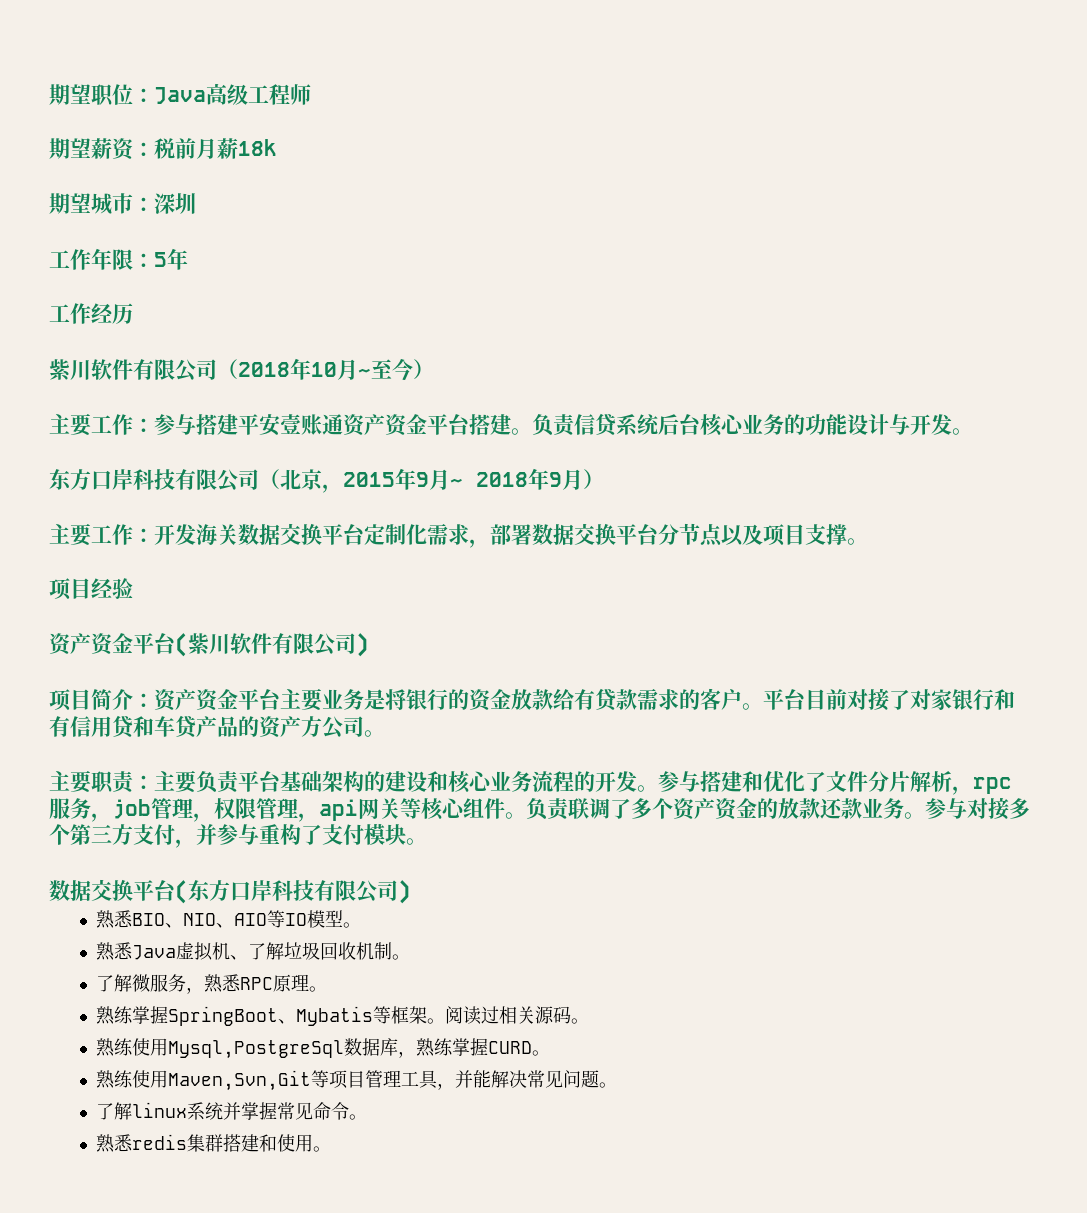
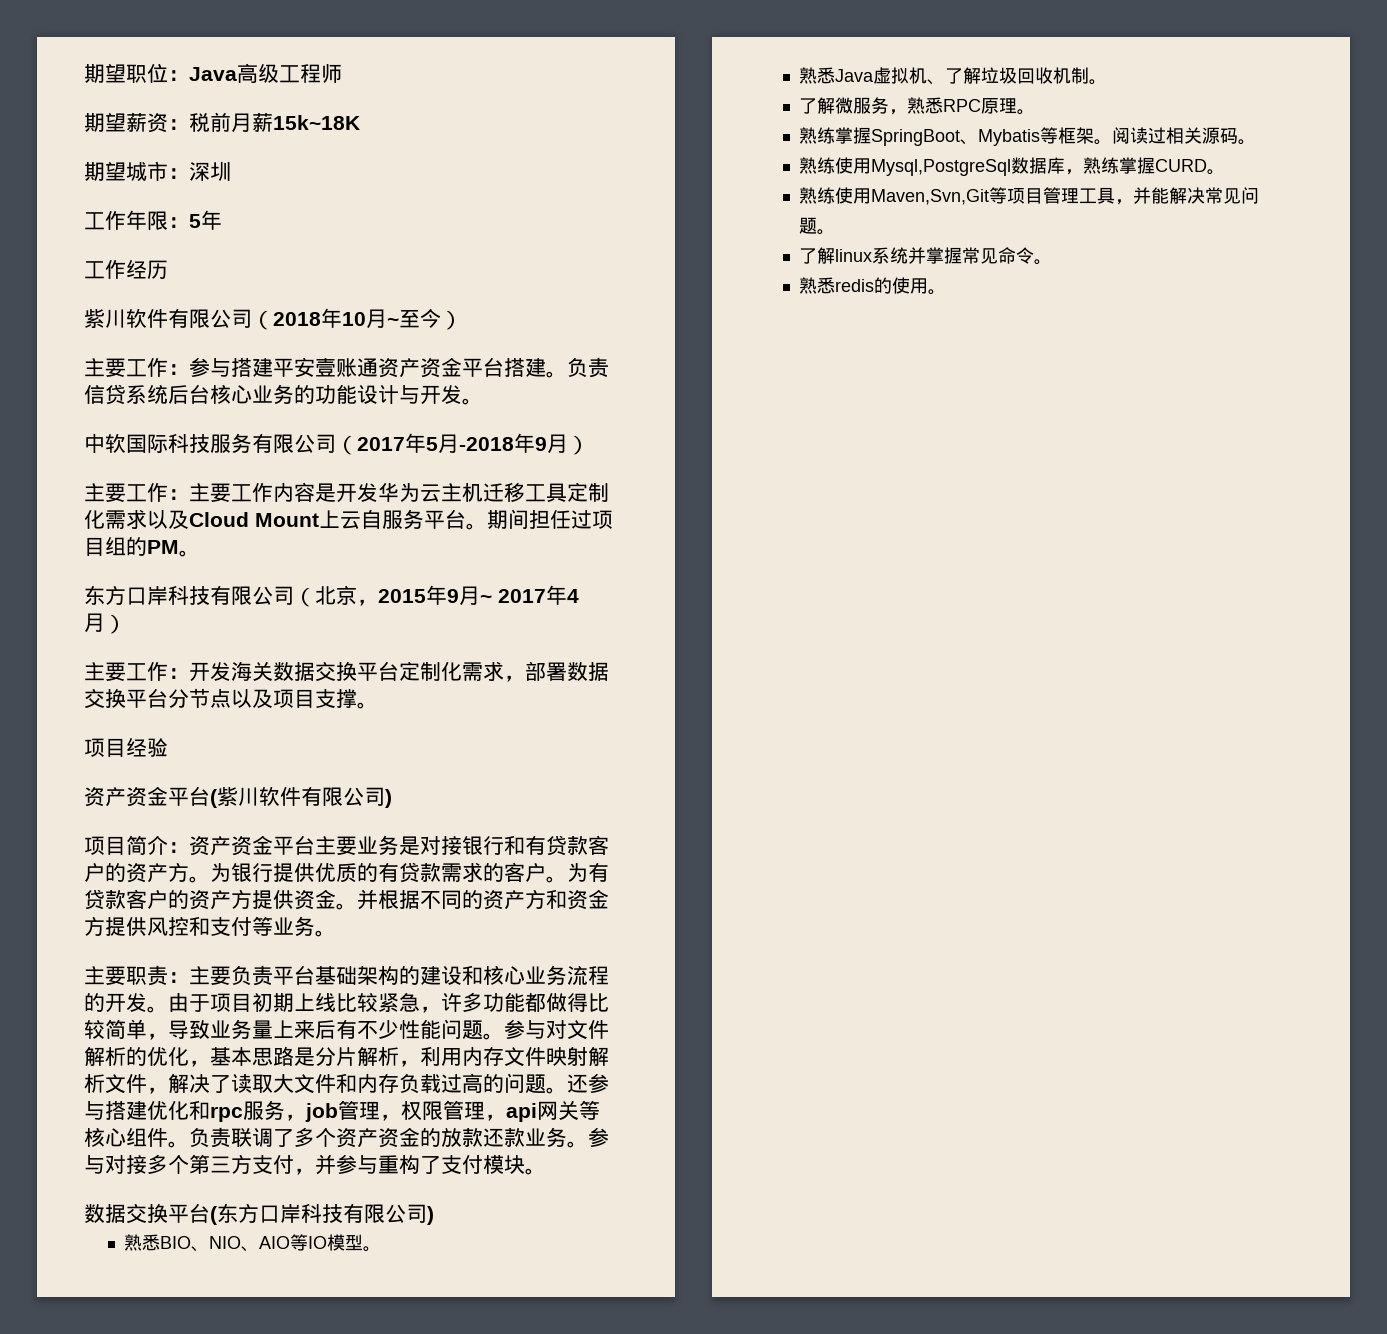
- 期望薪资：税前月薪18k
+ 期望薪资：税前月薪15k~18K
+ 中软国际科技服务有限公司（2017年5月-2018年9月）
+ 主要工作：主要工作内容是开发华为云主机迁移工具定制化需求以及Cloud Mount上云自服务平台。期间担任过项目组的PM。
- 东方口岸科技有限公司（北京，2015年9月~ 2018年9月）
+ 东方口岸科技有限公司（北京，2015年9月~ 2017年4月）
- 项目简介：资产资金平台主要业务是将银行的资金放款给有贷款需求的客户。
+ 项目简介：资产资金平台主要业务是对接银行和有贷款客户的资产方。为银行提供优质的有贷款需求的客户。
- 平台目前对接了对家银行和有信用贷和车贷产品的资产方公司。
+ 为有贷款客户的资产方提供资金。并根据不同的资产方和资金方提供风控和支付等业务。
- 参与搭建和优化了文件分片解析，rpc服务，job管理，权限管理，api网关等核心组件。
+ 由于项目初期上线比较紧急，许多功能都做得比较简单，导致业务量上来后有不少性能问题。参与对文件解析的优化，基本思路是分片解析，利用内存文件映射解析文件，解决了读取大文件和内存负载过高的问题。还参与搭建优化和rpc服务，job管理，权限管理，api网关等核心组件。
- 熟悉redis集群搭建和使用。
+ 熟悉redis的使用。

